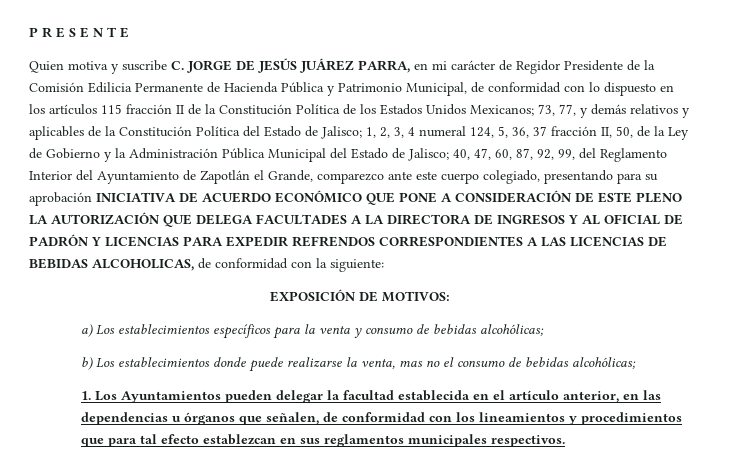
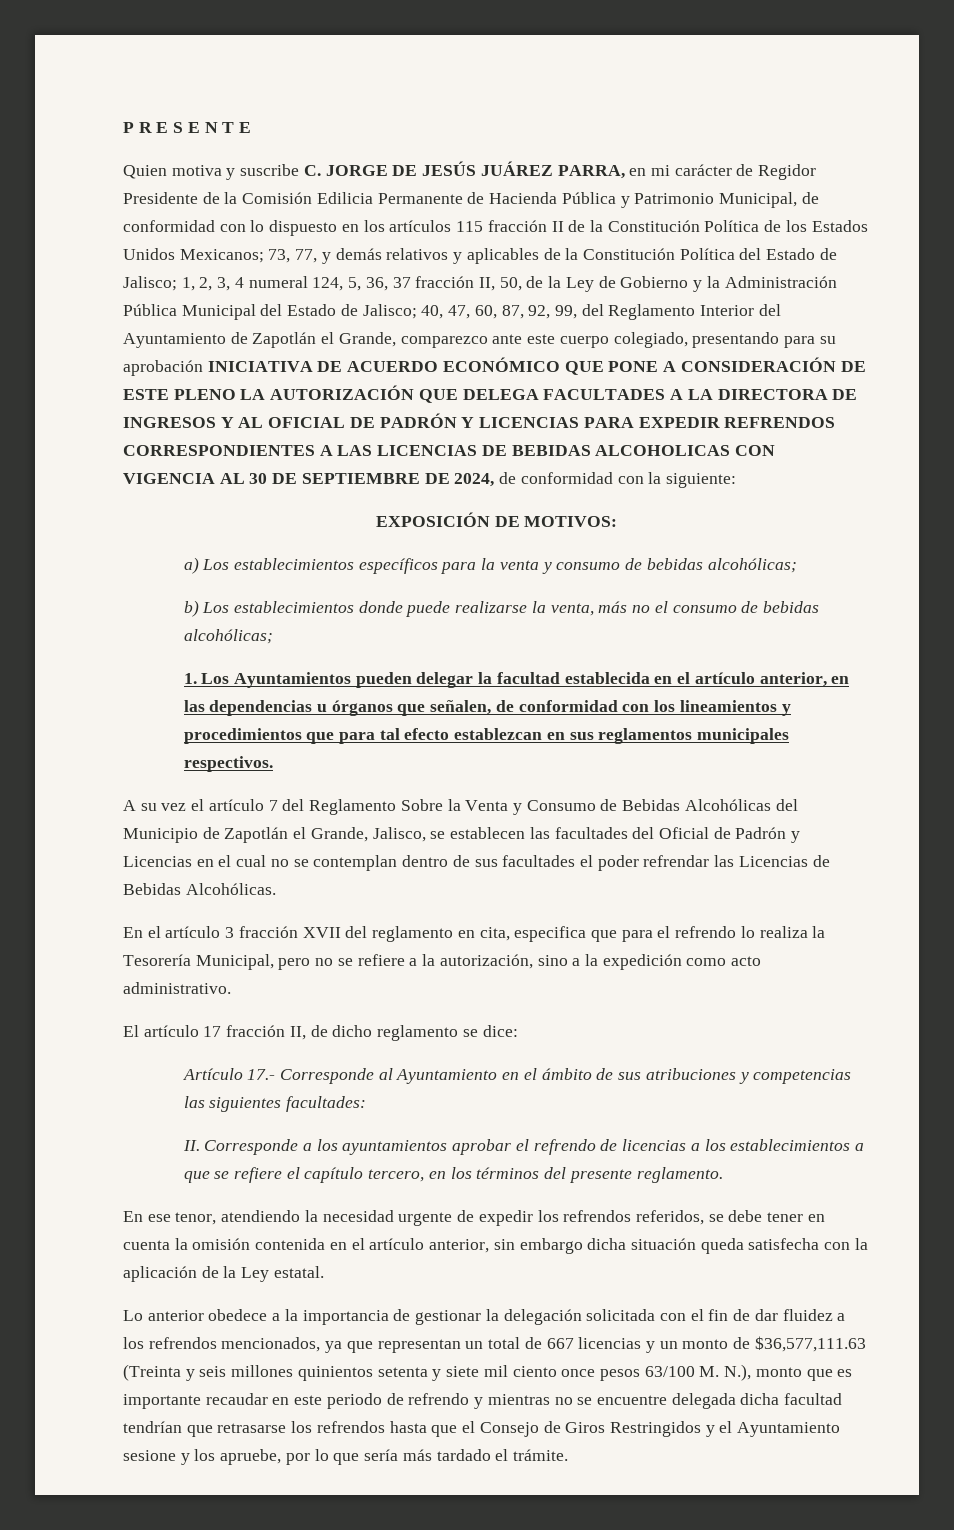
- 40, 47, 60, 87, 92, 99, del Reglamento Interior del Ayuntamiento de Zapotlán el Grande, comparezco ante este cuerpo colegiado, presentando para su aprobación INICIATIVA DE ACUERDO ECONÓMICO QUE PONE A CONSIDERACIÓN DE ESTE PLENO LA AUTORIZACIÓN QUE DELEGA FACULTADES A LA DIRECTORA DE INGRESOS Y AL OFICIAL DE PADRÓN Y LICENCIAS PARA EXPEDIR REFRENDOS CORRESPONDIENTES A LAS LICENCIAS DE BEBIDAS ALCOHOLICAS, de conformidad con la siguiente:
+ 40, 47, 60, 87, 92, 99, del Reglamento Interior del Ayuntamiento de Zapotlán el Grande, comparezco ante este cuerpo colegiado, presentando para su aprobación INICIATIVA DE ACUERDO ECONÓMICO QUE PONE A CONSIDERACIÓN DE ESTE PLENO LA AUTORIZACIÓN QUE DELEGA FACULTADES A LA DIRECTORA DE INGRESOS Y AL OFICIAL DE PADRÓN Y LICENCIAS PARA EXPEDIR REFRENDOS CORRESPONDIENTES A LAS LICENCIAS DE BEBIDAS ALCOHOLICAS CON VIGENCIA AL 30 DE SEPTIEMBRE DE 2024, de conformidad con la siguiente:
- b) Los establecimientos donde puede realizarse la venta, mas no el consumo de bebidas alcohólicas;
+ b) Los establecimientos donde puede realizarse la venta, más no el consumo de bebidas alcohólicas;
+ A su vez el artículo 7 del Reglamento Sobre la Venta y Consumo de Bebidas Alcohólicas del Municipio de Zapotlán el Grande, Jalisco, se establecen las facultades del Oficial de Padrón y Licencias en el cual no se contemplan dentro de sus facultades el poder refrendar las Licencias de Bebidas Alcohólicas.
+ En el artículo 3 fracción XVII del reglamento en cita, especifica que para el refrendo lo realiza la Tesorería Municipal, pero no se refiere a la autorización, sino a la expedición como acto administrativo.
+ El artículo 17 fracción II, de dicho reglamento se dice:
+ Artículo 17.- Corresponde al Ayuntamiento en el ámbito de sus atribuciones y competencias las siguientes facultades:
+ II. Corresponde a los ayuntamientos aprobar el refrendo de licencias a los establecimientos a que se refiere el capítulo tercero, en los términos del presente reglamento.
+ En ese tenor, atendiendo la necesidad urgente de expedir los refrendos referidos, se debe tener en cuenta la omisión contenida en el artículo anterior, sin embargo dicha situación queda satisfecha con la aplicación de la Ley estatal.
+ Lo anterior obedece a la importancia de gestionar la delegación solicitada con el fin de dar fluidez a los refrendos mencionados, ya que representan un total de 667 licencias y un monto de $36,577,111.63 (Treinta y seis millones quinientos setenta y siete mil ciento once pesos 63/100 M. N.), monto que es importante recaudar en este periodo de refrendo y mientras no se encuentre delegada dicha facultad tendrían que retrasarse los refrendos hasta que el Consejo de Giros Restringidos y el Ayuntamiento sesione y los apruebe, por lo que sería más tardado el trámite.

